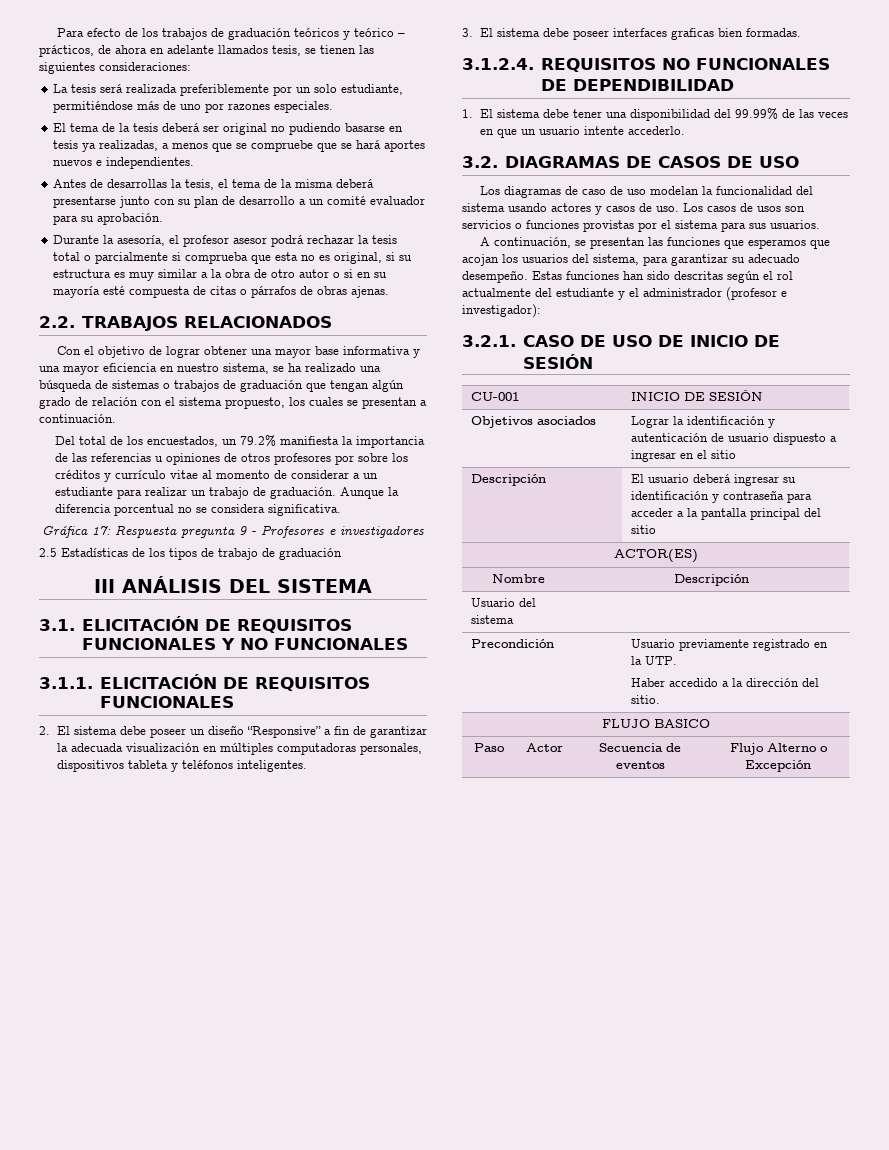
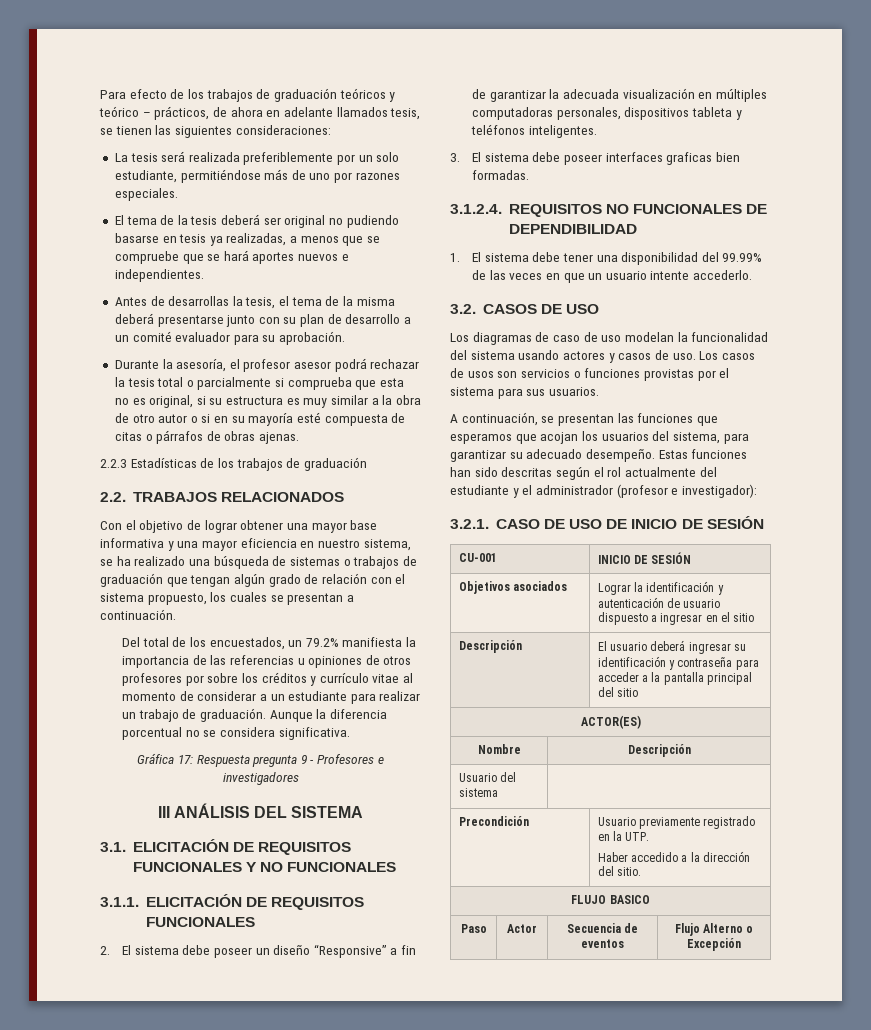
+ 2.2.3 Estadísticas de los trabajos de graduación
- 2.5 Estadísticas de los tipos de trabajo de graduación
- 3.2. DIAGRAMAS DE CASOS DE USO
+ 3.2. CASOS DE USO

